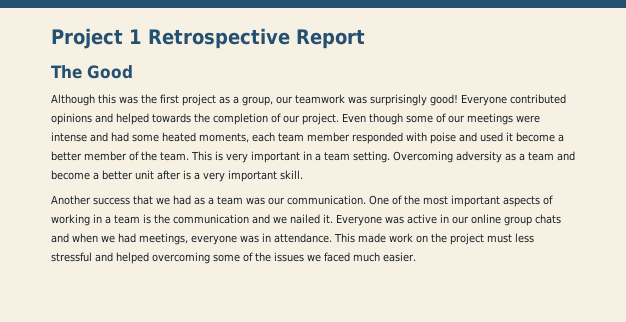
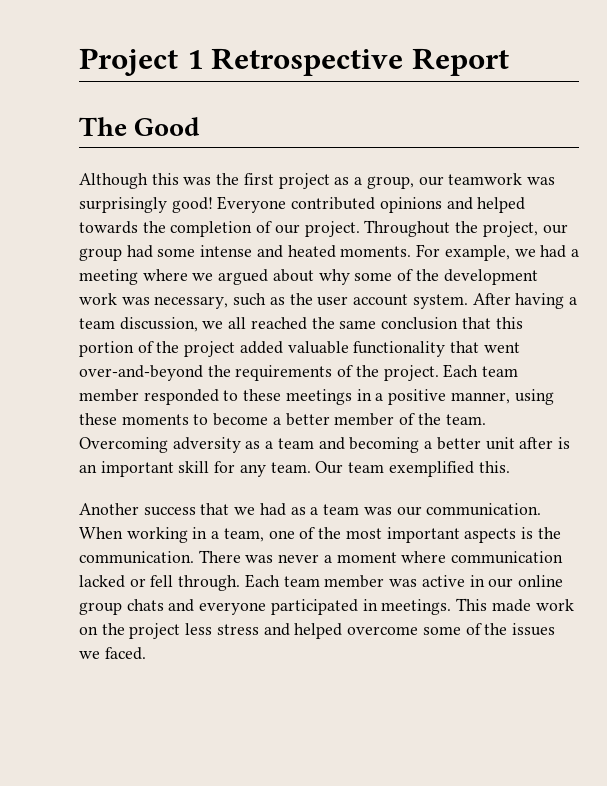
- Even though some of our meetings were intense and had some heated moments, each team member responded with poise and used it become a better member of the team.
+ Throughout the project, our group had some intense and heated moments. For example, we had a meeting where we argued about why some of the development work was necessary, such as the user account system. After having a team discussion, we all reached the same conclusion that this portion of the project added valuable functionality that went over-and-beyond the requirements of the project. Each team member responded to these meetings in a positive manner, using these moments to become a better member of the team.
- This is very important in a team setting.
- Overcoming adversity as a team and become a better unit after is a very important skill.
+ Overcoming adversity as a team and becoming a better unit after is an important skill for any team. Our team exemplified this.
- One of the most important aspects of working in a team is the communication and we nailed it. Everyone was active in our online group chats and when we had meetings, everyone was in attendance.
+ When working in a team, one of the most important aspects is the communication. There was never a moment where communication lacked or fell through. Each team member was active in our online group chats and everyone participated in meetings.
- This made work on the project must less stressful and helped overcoming some of the issues we faced much easier.
+ This made work on the project less stress and helped overcome some of the issues we faced.

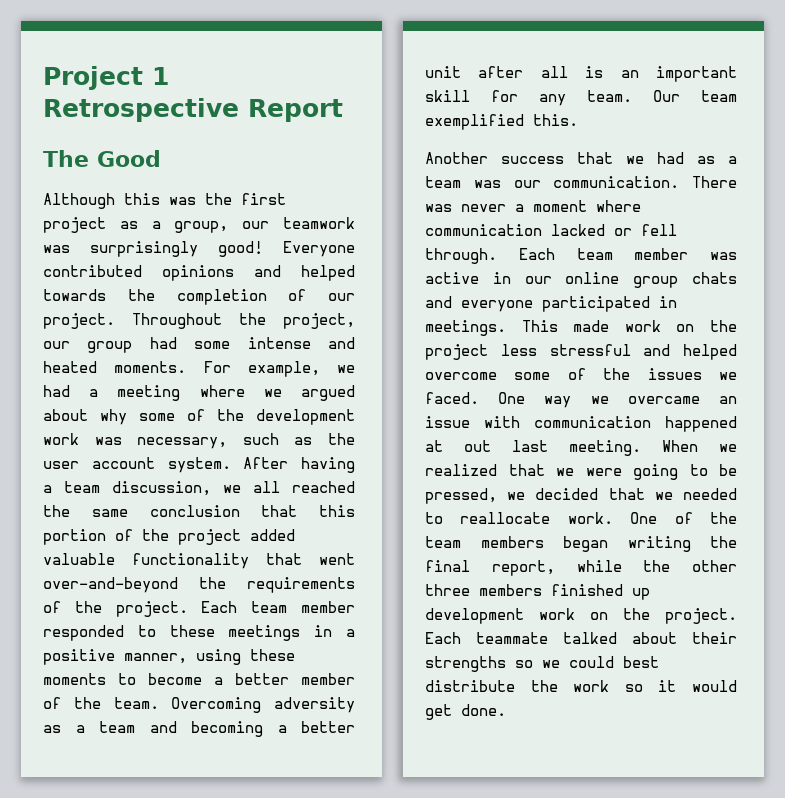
- Overcoming adversity as a team and becoming a better unit after is an important skill for any team.
+ Overcoming adversity as a team and becoming a better unit after all is an important skill for any team.
- When working in a team, one of the most important aspects is the communication.
- This made work on the project less stress and helped overcome some of the issues we faced.
+ This made work on the project less stressful and helped overcome some of the issues we faced.
+ One way we overcame an issue with communication happened at out last meeting. When we realized that we were going to be pressed, we decided that we needed to reallocate work. One of the team members began writing the final report, while the other three members finished up development work on the project. Each teammate talked about their strengths so we could best distribute the work so it would get done.

